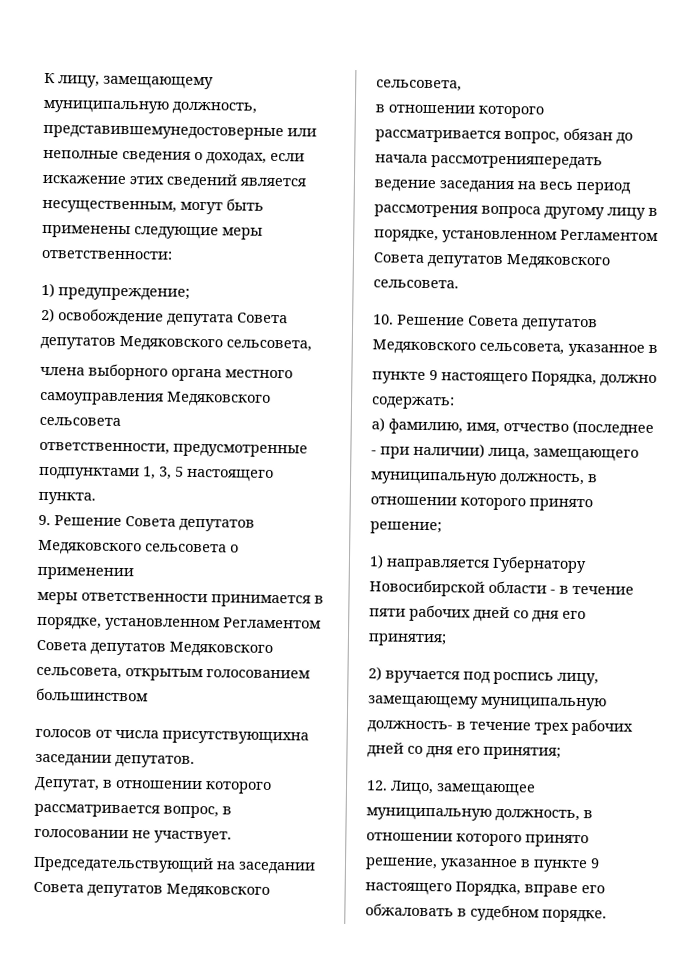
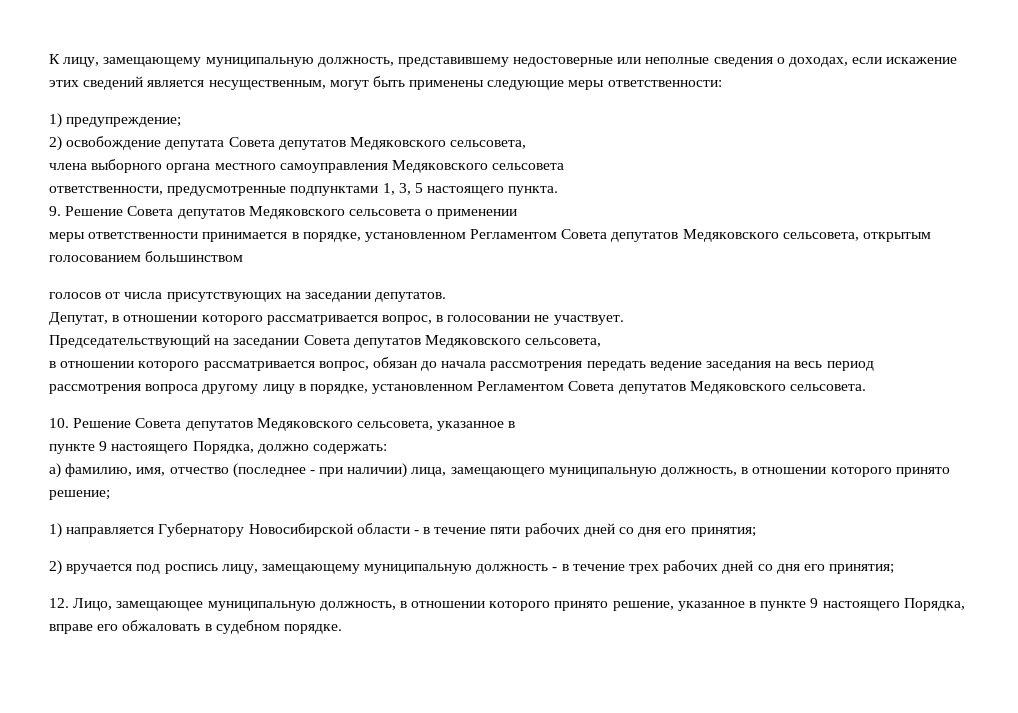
- К лицу, замещающему муниципальную должность, представившемунедостоверные или неполные сведения о доходах, если искажение этих сведений является несущественным, могут быть применены следующие меры ответственности:
+ К лицу, замещающему муниципальную должность, представившему недостоверные или неполные сведения о доходах, если искажение этих сведений является несущественным, могут быть применены следующие меры ответственности:
- голосов от числа присутствующихна заседании депутатов.
+ голосов от числа присутствующих на заседании депутатов.
- в отношении которого рассматривается вопрос, обязан до начала рассмотренияпередать ведение заседания на весь период рассмотрения вопроса другому лицу в порядке, установленном Регламентом Совета депутатов Медяковского сельсовета.
+ в отношении которого рассматривается вопрос, обязан до начала рассмотрения передать ведение заседания на весь период рассмотрения вопроса другому лицу в порядке, установленном Регламентом Совета депутатов Медяковского сельсовета.
- 2) вручается под роспись лицу, замещающему муниципальную должность- в течение трех рабочих дней со дня его принятия;
+ 2) вручается под роспись лицу, замещающему муниципальную должность - в течение трех рабочих дней со дня его принятия;

